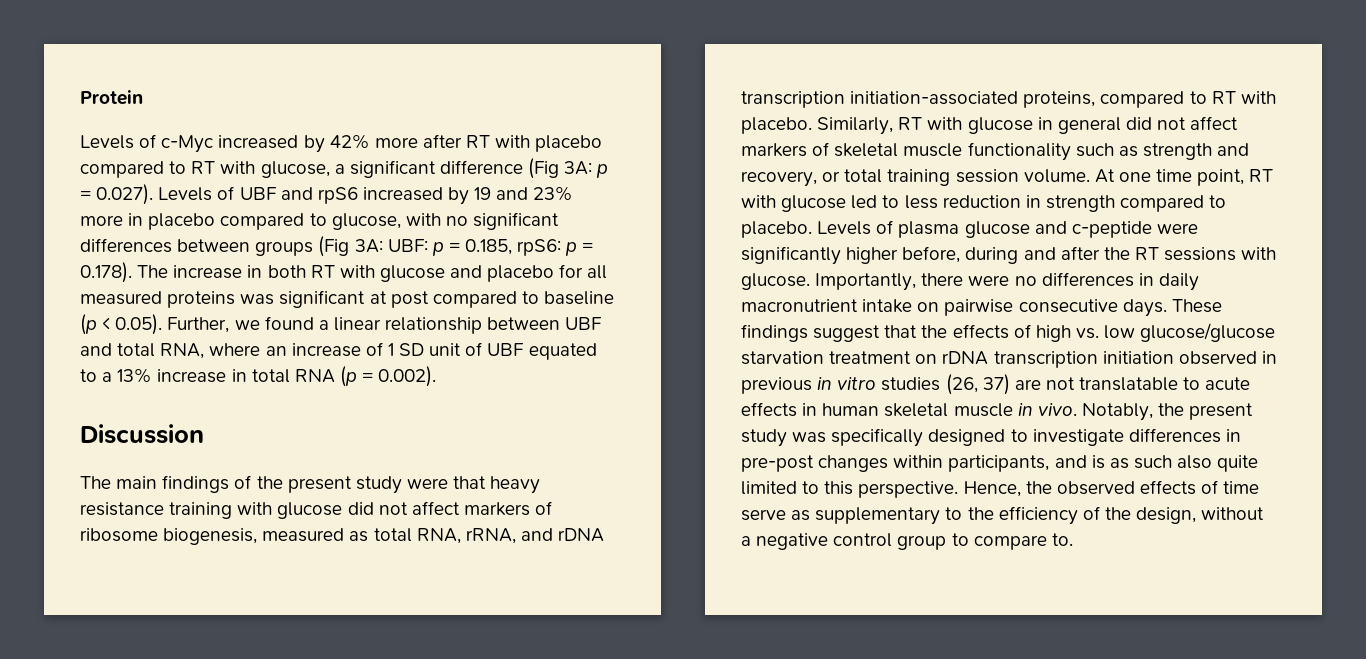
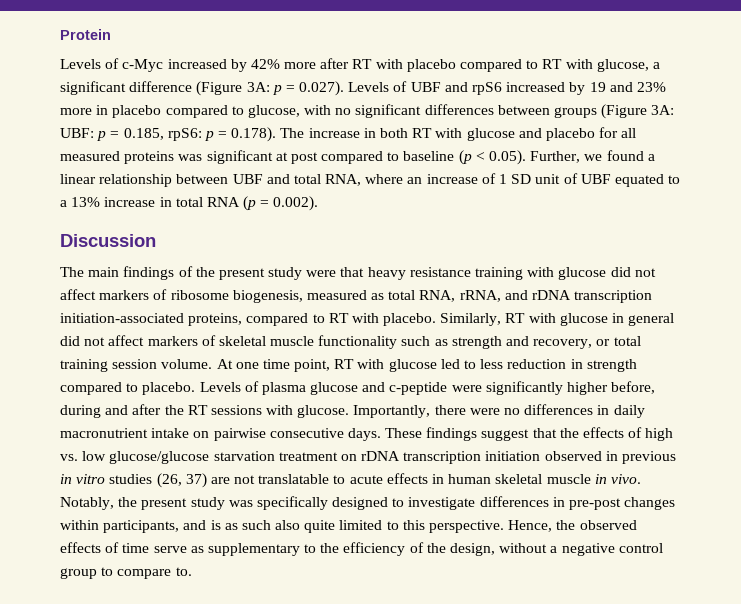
- Levels of c-Myc increased by 42% more after RT with placebo compared to RT with glucose, a significant difference (Fig 3A:
+ Levels of c-Myc increased by 42% more after RT with placebo compared to RT with glucose, a significant difference (Figure 3A:
- p = 0.027). Levels of UBF and rpS6 increased by 19 and 23% more in placebo compared to glucose, with no significant differences between groups (Fig 3A:
+ p = 0.027). Levels of UBF and rpS6 increased by 19 and 23% more in placebo compared to glucose, with no significant differences between groups (Figure 3A:

